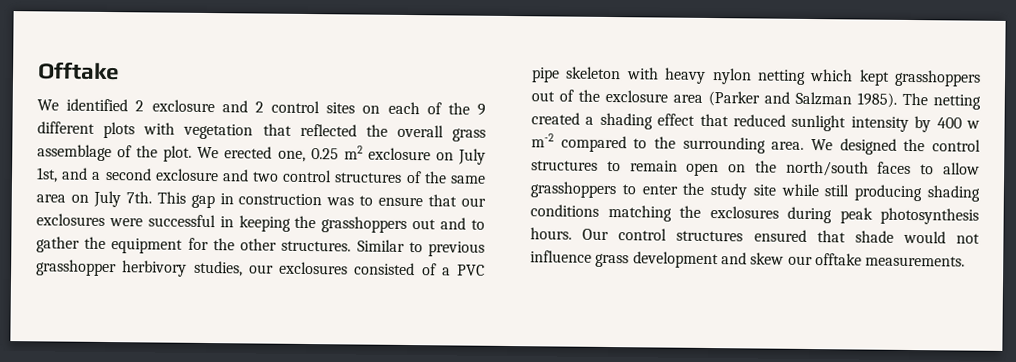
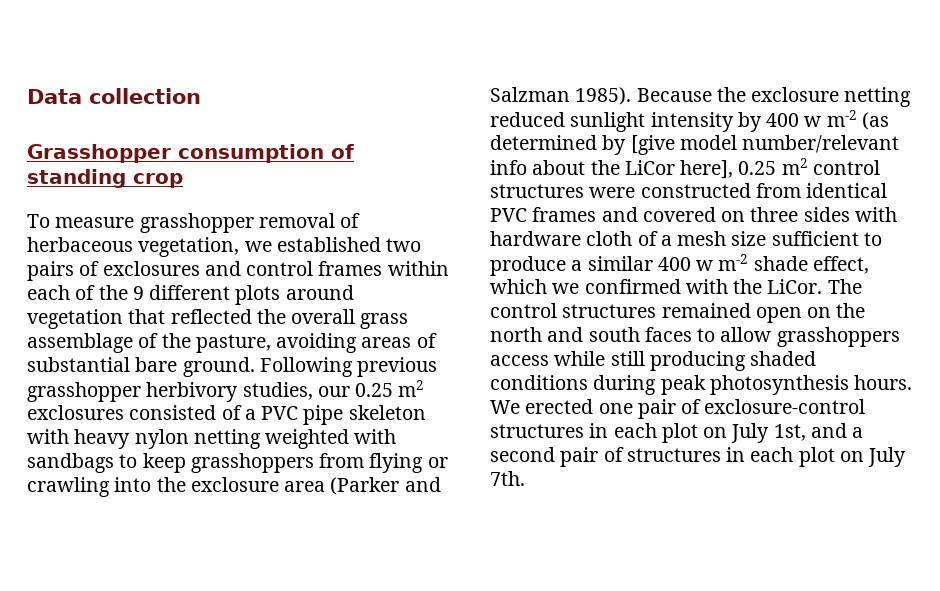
- Offtake
- We identified 2 exclosure and 2 control sites on each of the 9 different plots with vegetation that reflected the overall grass assemblage of the plot. We erected one, 0.25 m2 exclosure on July 1st, and a second exclosure and two control structures of the same area on July 7th. This gap in construction was to ensure that our exclosures were successful in keeping the grasshoppers out and to gather the equipment for the other structures. Similar to previous grasshopper herbivory studies, our exclosures consisted of a PVC pipe skeleton with heavy nylon netting which kept grasshoppers out of the exclosure area (Parker and Salzman 1985).
+ Data collection
+ Grasshopper consumption of standing crop
+ To measure grasshopper removal of herbaceous vegetation, we established two pairs of exclosures and control frames within each of the 9 different plots around vegetation that reflected the overall grass assemblage of the pasture, avoiding areas of substantial bare ground. Following previous grasshopper herbivory studies, our 0.25 m2 exclosures consisted of a PVC pipe skeleton with heavy nylon netting weighted with sandbags to keep grasshoppers from flying or crawling into the exclosure area (Parker and Salzman 1985).
- The netting created a shading effect that reduced sunlight intensity by 400 w m-2 compared to the surrounding area. We designed the control structures to remain open on the north/south faces to allow grasshoppers to enter the study site while still producing shading conditions matching the exclosures during peak photosynthesis hours. Our control structures ensured that shade would not influence grass development and skew our offtake measurements.
+ Because the exclosure netting reduced sunlight intensity by 400 w m-2 (as determined by [give model number/relevant info about the LiCor here], 0.25 m2 control structures were constructed from identical PVC frames and covered on three sides with hardware cloth of a mesh size sufficient to produce a similar 400 w m-2 shade effect, which we confirmed with the LiCor. The control structures remained open on the north and south faces to allow grasshoppers access while still producing shaded conditions during peak photosynthesis hours. We erected one pair of exclosure-control structures in each plot on July 1st, and a second pair of structures in each plot on July 7th.

